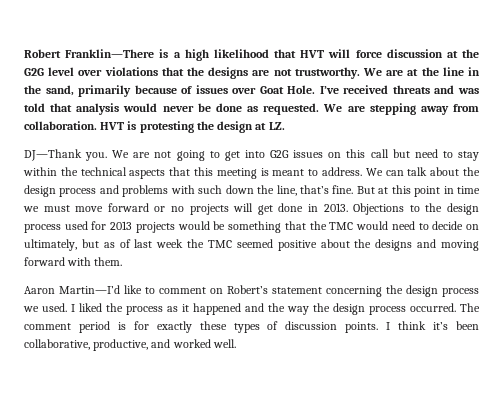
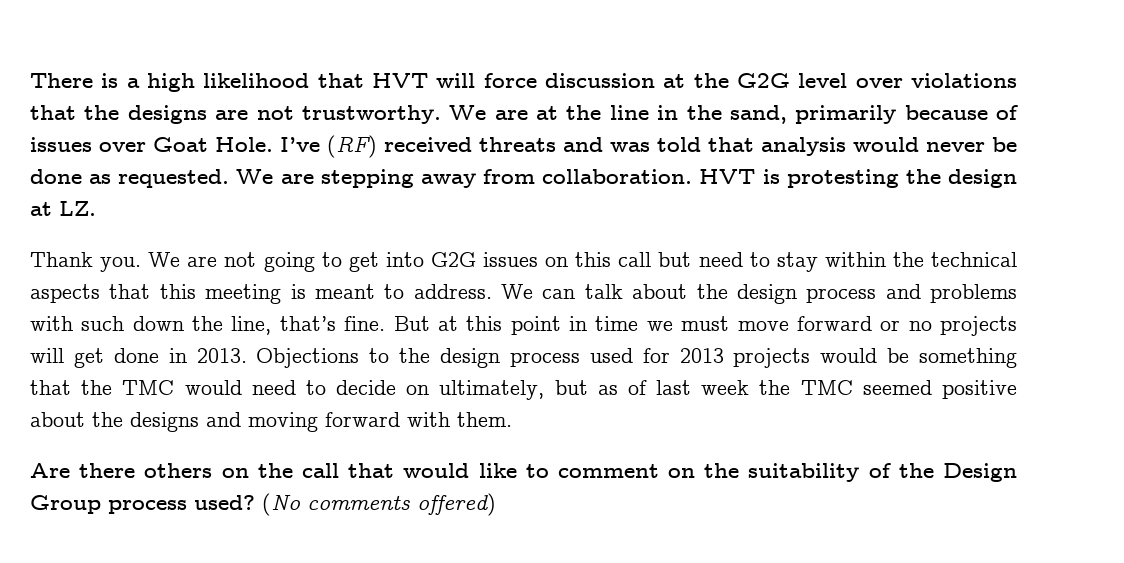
- Robert Franklin—There is a high likelihood that HVT will force discussion at the G2G level over violations that the designs are not trustworthy.
+ There is a high likelihood that HVT will force discussion at the G2G level over violations that the designs are not trustworthy.
- I’ve received threats and was told that analysis would never be done as requested.
+ I’ve (RF) received threats and was told that analysis would never be done as requested.
- DJ—Thank you.
+ Thank you.
- Aaron Martin—I’d like to comment on Robert’s statement concerning the design process we used. I liked the process as it happened and the way the design process occurred. The comment period is for exactly these types of discussion points. I think it’s been collaborative, productive, and worked well.
+ Are there others on the call that would like to comment on the suitability of the Design Group process used? (No comments offered)

